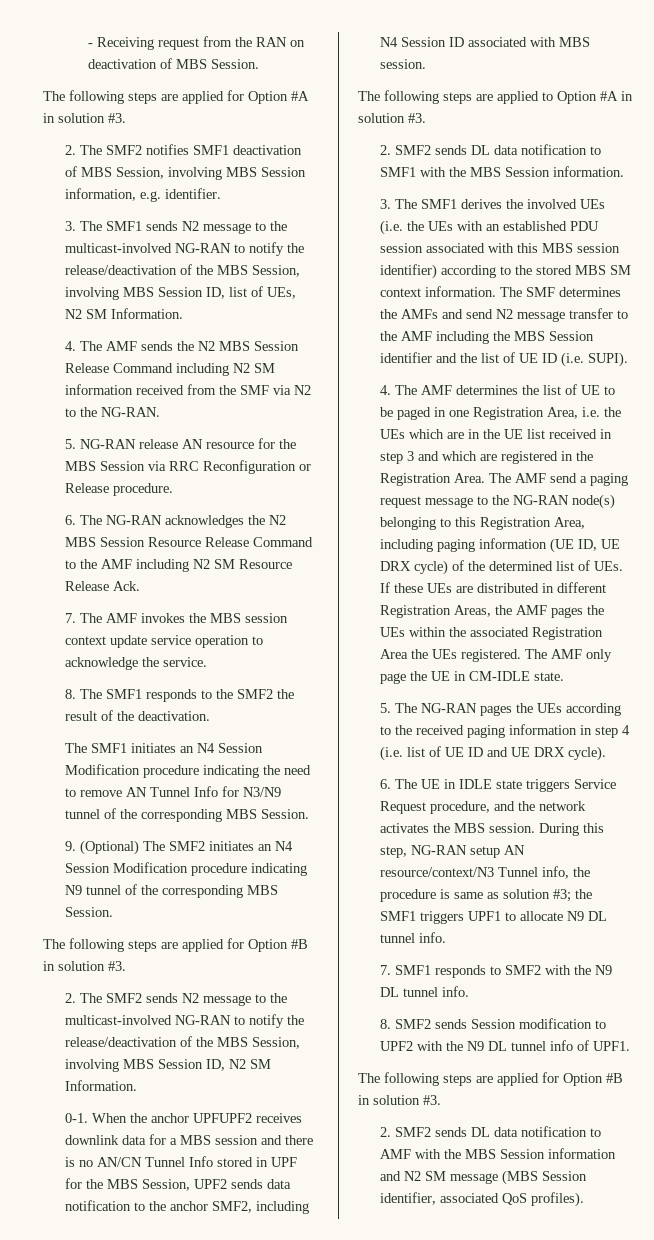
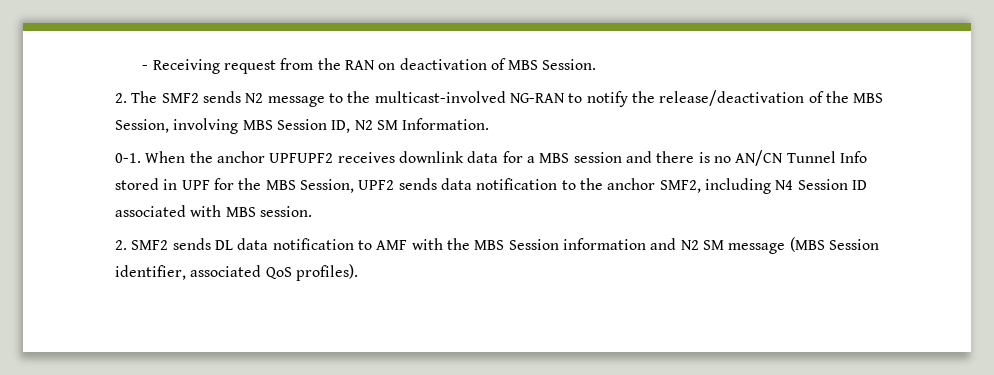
- The following steps are applied for Option #A in solution #3.
- 2. The SMF2 notifies SMF1 deactivation of MBS Session, involving MBS Session information, e.g. identifier.
- 3. The SMF1 sends N2 message to the multicast-involved NG-RAN to notify the release/deactivation of the MBS Session, involving MBS Session ID, list of UEs, N2 SM Information.
- 4. The AMF sends the N2 MBS Session Release Command including N2 SM information received from the SMF via N2 to the NG-RAN.
- 5. NG-RAN release AN resource for the MBS Session via RRC Reconfiguration or Release procedure.
- 6. The NG-RAN acknowledges the N2 MBS Session Resource Release Command to the AMF including N2 SM Resource Release Ack.
- 7. The AMF invokes the MBS session context update service operation to acknowledge the service.
- 8. The SMF1 responds to the SMF2 the result of the deactivation.
- The SMF1 initiates an N4 Session Modification procedure indicating the need to remove AN Tunnel Info for N3/N9 tunnel of the corresponding MBS Session.
- 9. (Optional) The SMF2 initiates an N4 Session Modification procedure indicating N9 tunnel of the corresponding MBS Session.
- The following steps are applied for Option #B in solution #3.
- The following steps are applied to Option #A in solution #3.
- 2. SMF2 sends DL data notification to SMF1 with the MBS Session information.
- 3. The SMF1 derives the involved UEs (i.e. the UEs with an established PDU session associated with this MBS session identifier) according to the stored MBS SM context information. The SMF determines the AMFs and send N2 message transfer to the AMF including the MBS Session identifier and the list of UE ID (i.e. SUPI).
- 4. The AMF determines the list of UE to be paged in one Registration Area, i.e. the UEs which are in the UE list received in step 3 and which are registered in the Registration Area. The AMF send a paging request message to the NG-RAN node(s) belonging to this Registration Area, including paging information (UE ID, UE DRX cycle) of the determined list of UEs. If these UEs are distributed in different Registration Areas, the AMF pages the UEs within the associated Registration Area the UEs registered. The AMF only page the UE in CM-IDLE state.
- 5. The NG-RAN pages the UEs according to the received paging information in step 4 (i.e. list of UE ID and UE DRX cycle).
- 6. The UE in IDLE state triggers Service Request procedure, and the network activates the MBS session. During this step, NG-RAN setup AN resource/context/N3 Tunnel info, the procedure is same as solution #3; the SMF1 triggers UPF1 to allocate N9 DL tunnel info.
- 7. SMF1 responds to SMF2 with the N9 DL tunnel info.
- 8. SMF2 sends Session modification to UPF2 with the N9 DL tunnel info of UPF1.
- The following steps are applied for Option #B in solution #3.

